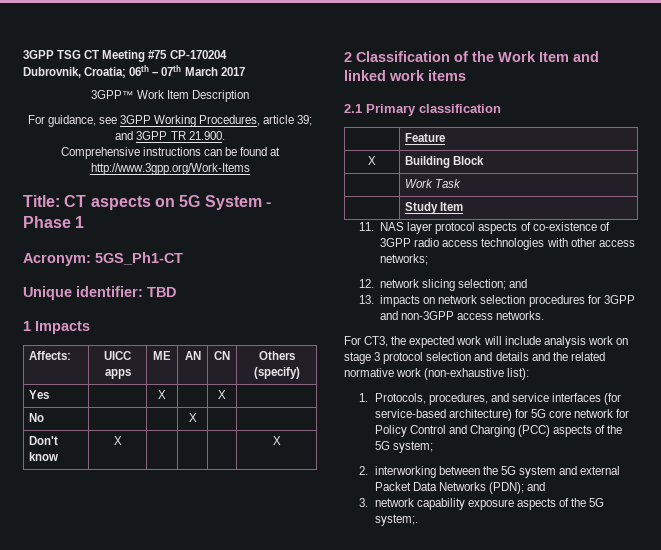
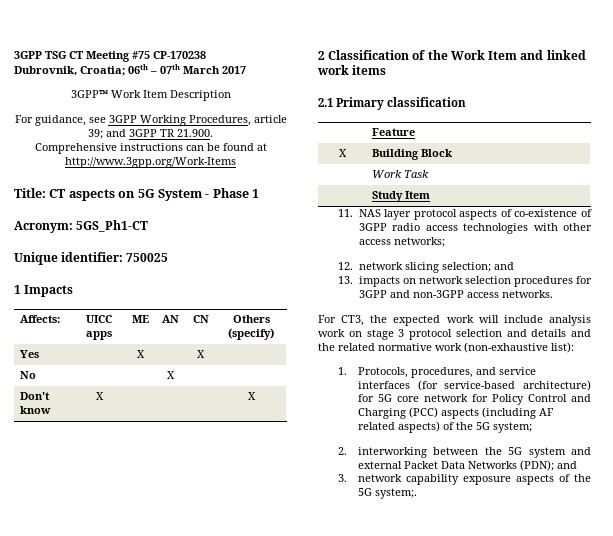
- 3GPP TSG CT Meeting #75 CP-170204
+ 3GPP TSG CT Meeting #75 CP-170238
- Unique identifier: TBD
+ Unique identifier: 750025
- 1. Protocols, procedures, and service interfaces (for service-based architecture) for 5G core network for Policy Control and Charging (PCC) aspects of the 5G system;
+ 1. Protocols, procedures, and service interfaces (for service-based architecture) for 5G core network for Policy Control and Charging (PCC) aspects (including AF related aspects) of the 5G system;

